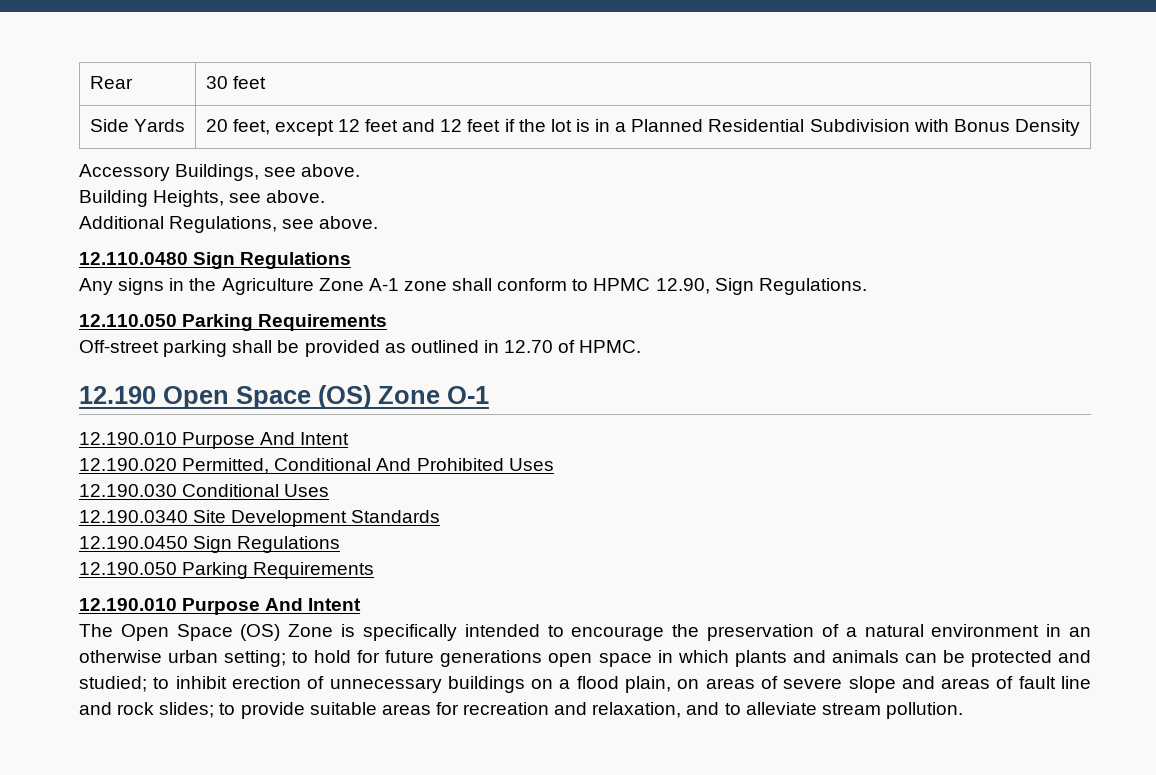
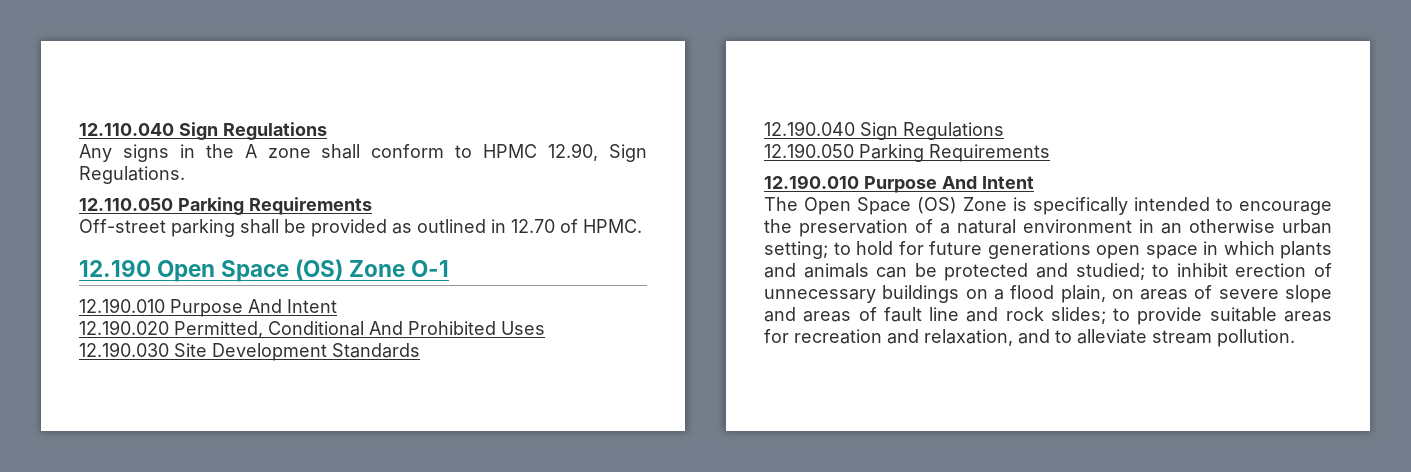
- Rear | 30 feet
- Side Yards | 20 feet, except 12 feet and 12 feet if the lot is in a Planned Residential Subdivision with Bonus Density
- Accessory Buildings, see above.
- Building Heights, see above.
- Additional Regulations, see above.
- 12.110.0480 Sign Regulations
+ 12.110.040 Sign Regulations
- Any signs in the Agriculture Zone A-1 zone shall conform to HPMC 12.90, Sign Regulations.
+ Any signs in the A zone shall conform to HPMC 12.90, Sign Regulations.
- 12.190.030 Conditional Uses
- 12.190.0340 Site Development Standards
+ 12.190.030 Site Development Standards
- 12.190.0450 Sign Regulations
+ 12.190.040 Sign Regulations

